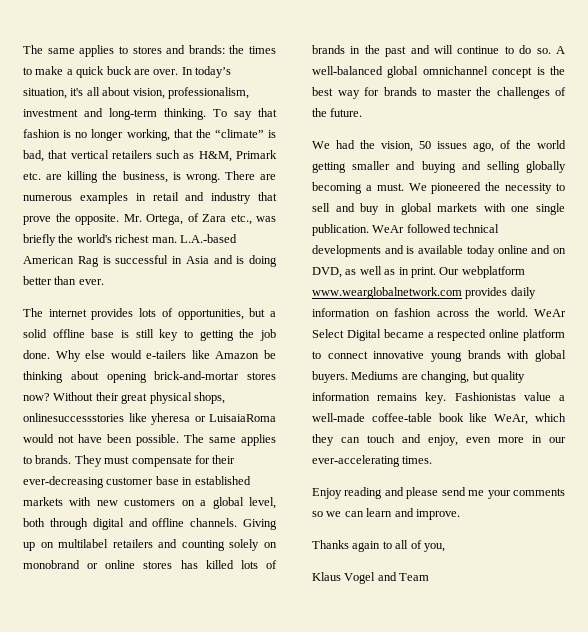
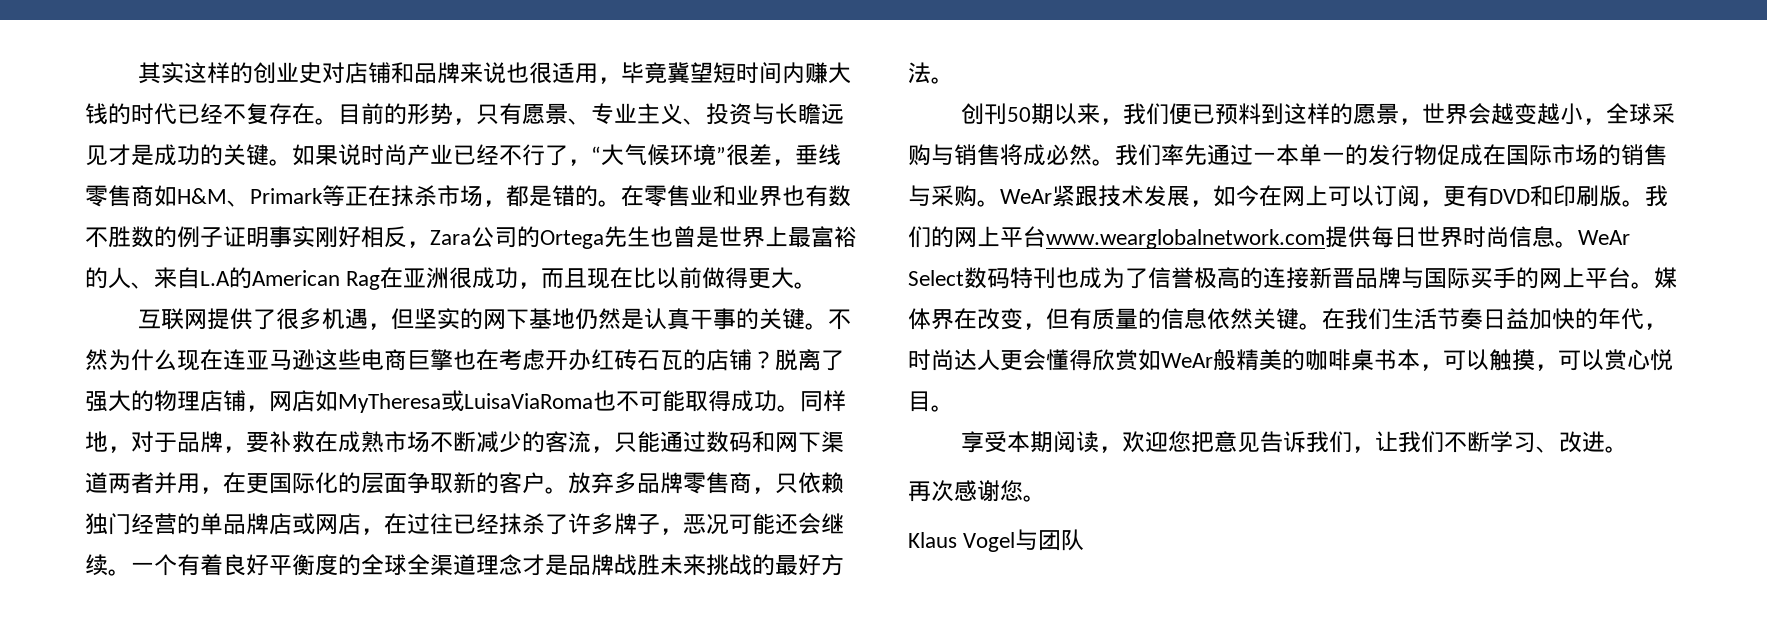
- The same applies to stores and brands: the times to make a quick buck are over. In today’s situation, it's all about vision, professionalism, investment and long-term thinking. To say that fashion is no longer working, that the “climate” is bad, that vertical retailers such as H&M, Primark etc. are killing the business, is wrong. There are numerous examples in retail and industry that prove the opposite. Mr. Ortega, of Zara etc., was briefly the world's richest man. L.A.-based American Rag is successful in Asia and is doing better than ever.
- The internet provides lots of opportunities, but a solid offline base is still key to getting the job done. Why else would e-tailers like Amazon be thinking about opening brick-and-mortar stores now? Without their great physical shops, onlinesuccessstories like yheresa or LuisaiaRoma would not have been possible. The same applies to brands. They must compensate for their ever-decreasing customer base in established markets with new customers on a global level, both through digital and offline channels. Giving up on multilabel retailers and counting solely on monobrand or online stores has killed lots of brands in the past and will continue to do so. A well-balanced global omnichannel concept is the best way for brands to master the challenges of the future.
- We had the vision, 50 issues ago, of the world getting smaller and buying and selling globally becoming a must. We pioneered the necessity to sell and buy in global markets with one single publication. WeAr followed technical developments and is available today online and on DVD, as well as in print. Our webplatform www.wearglobalnetwork.com provides daily information on fashion across the world. WeAr Select Digital became a respected online platform to connect innovative young brands with global buyers. Mediums are changing, but quality information remains key. Fashionistas value a well-made coffee-table book like WeAr, which they can touch and enjoy, even more in our ever-accelerating times.
- Enjoy reading and please send me your comments so we can learn and improve.
- Thanks again to all of you,
+ 其实这样的创业史对店铺和品牌来说也很适用，毕竟冀望短时间内赚大钱的时代已经不复存在。目前的形势，只有愿景、专业主义、投资与长瞻远见才是成功的关键。如果说时尚产业已经不行了，“大气候环境”很差，垂线零售商如H&M、Primark等正在抹杀市场，都是错的。在零售业和业界也有数不胜数的例子证明事实刚好相反，Zara公司的Ortega先生也曾是世界上最富裕的人、来自L.A的American Rag在亚洲很成功，而且现在比以前做得更大。
+ 互联网提供了很多机遇，但坚实的网下基地仍然是认真干事的关键。不然为什么现在连亚马逊这些电商巨擎也在考虑开办红砖石瓦的店铺？脱离了强大的物理店铺，网店如MyTheresa或LuisaViaRoma也不可能取得成功。同样地，对于品牌，要补救在成熟市场不断减少的客流，只能通过数码和网下渠道两者并用，在更国际化的层面争取新的客户。放弃多品牌零售商，只依赖独门经营的单品牌店或网店，在过往已经抹杀了许多牌子，恶况可能还会继续。一个有着良好平衡度的全球全渠道理念才是品牌战胜未来挑战的最好方法。
+ 创刊50期以来，我们便已预料到这样的愿景，世界会越变越小，全球采购与销售将成必然。我们率先通过一本单一的发行物促成在国际市场的销售与采购。WeAr紧跟技术发展，如今在网上可以订阅，更有DVD和印刷版。我们的网上平台www.wearglobalnetwork.com提供每日世界时尚信息。WeAr Select数码特刊也成为了信誉极高的连接新晋品牌与国际买手的网上平台。媒体界在改变，但有质量的信息依然关键。在我们生活节奏日益加快的年代，时尚达人更会懂得欣赏如WeAr般精美的咖啡桌书本，可以触摸，可以赏心悦目。
+ 享受本期阅读，欢迎您把意见告诉我们，让我们不断学习、改进。
+ 再次感谢您。
- Klaus Vogel and Team
+ Klaus Vogel与团队

